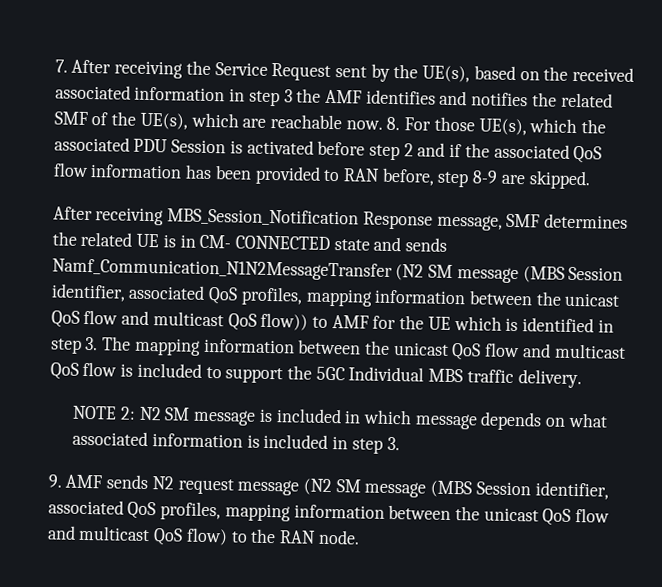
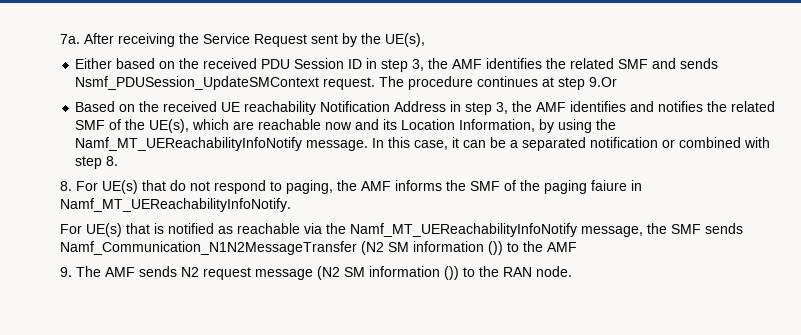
- 7. After receiving the Service Request sent by the UE(s), based on the received associated information in step 3 the AMF identifies and notifies the related SMF of the UE(s), which are reachable now. 8. For those UE(s), which the associated PDU Session is activated before step 2 and if the associated QoS flow information has been provided to RAN before, step 8-9 are skipped.
- After receiving MBS_Session_Notification Response message, SMF determines the related UE is in CM- CONNECTED state and sends Namf_Communication_N1N2MessageTransfer (N2 SM message (MBS Session identifier, associated QoS profiles, mapping information between the unicast QoS flow and multicast QoS flow)) to AMF for the UE which is identified in step 3. The mapping information between the unicast QoS flow and multicast QoS flow is included to support the 5GC Individual MBS traffic delivery.
- NOTE 2: N2 SM message is included in which message depends on what associated information is included in step 3.
+ 7a. After receiving the Service Request sent by the UE(s),
+ Either based on the received PDU Session ID in step 3, the AMF identifies the related SMF and sends Nsmf_PDUSession_UpdateSMContext request. The procedure continues at step 9.Or
+ Based on the received UE reachability Notification Address in step 3, the AMF identifies and notifies the related SMF of the UE(s), which are reachable now and its Location Information, by using the Namf_MT_UEReachabilityInfoNotify message. In this case, it can be a separated notification or combined with step 8.
+ 8. For UE(s) that do not respond to paging, the AMF informs the SMF of the paging faiure in Namf_MT_UEReachabilityInfoNotify.
+ For UE(s) that is notified as reachable via the Namf_MT_UEReachabilityInfoNotify message, the SMF sends Namf_Communication_N1N2MessageTransfer (N2 SM information ()) to the AMF
- 9. AMF sends N2 request message (N2 SM message (MBS Session identifier, associated QoS profiles, mapping information between the unicast QoS flow and multicast QoS flow) to the RAN node.
+ 9. The AMF sends N2 request message (N2 SM information ()) to the RAN node.

